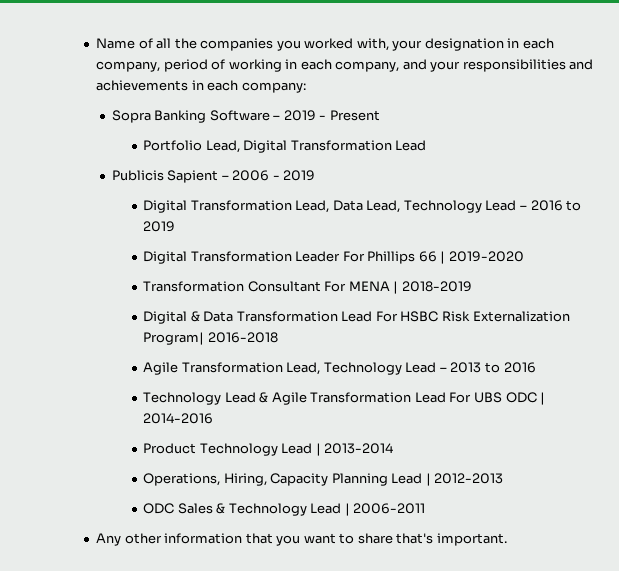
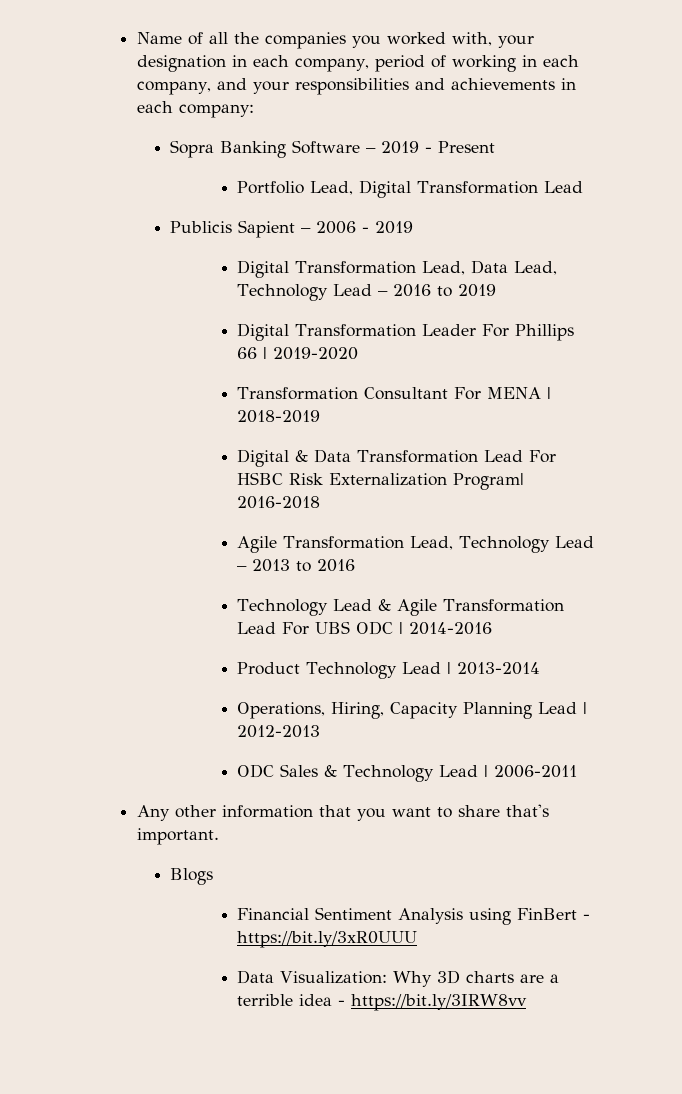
+ Blogs
+ Financial Sentiment Analysis using FinBert - https://bit.ly/3xR0UUU
+ Data Visualization: Why 3D charts are a terrible idea - https://bit.ly/3IRW8vv

